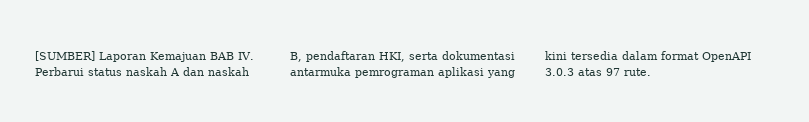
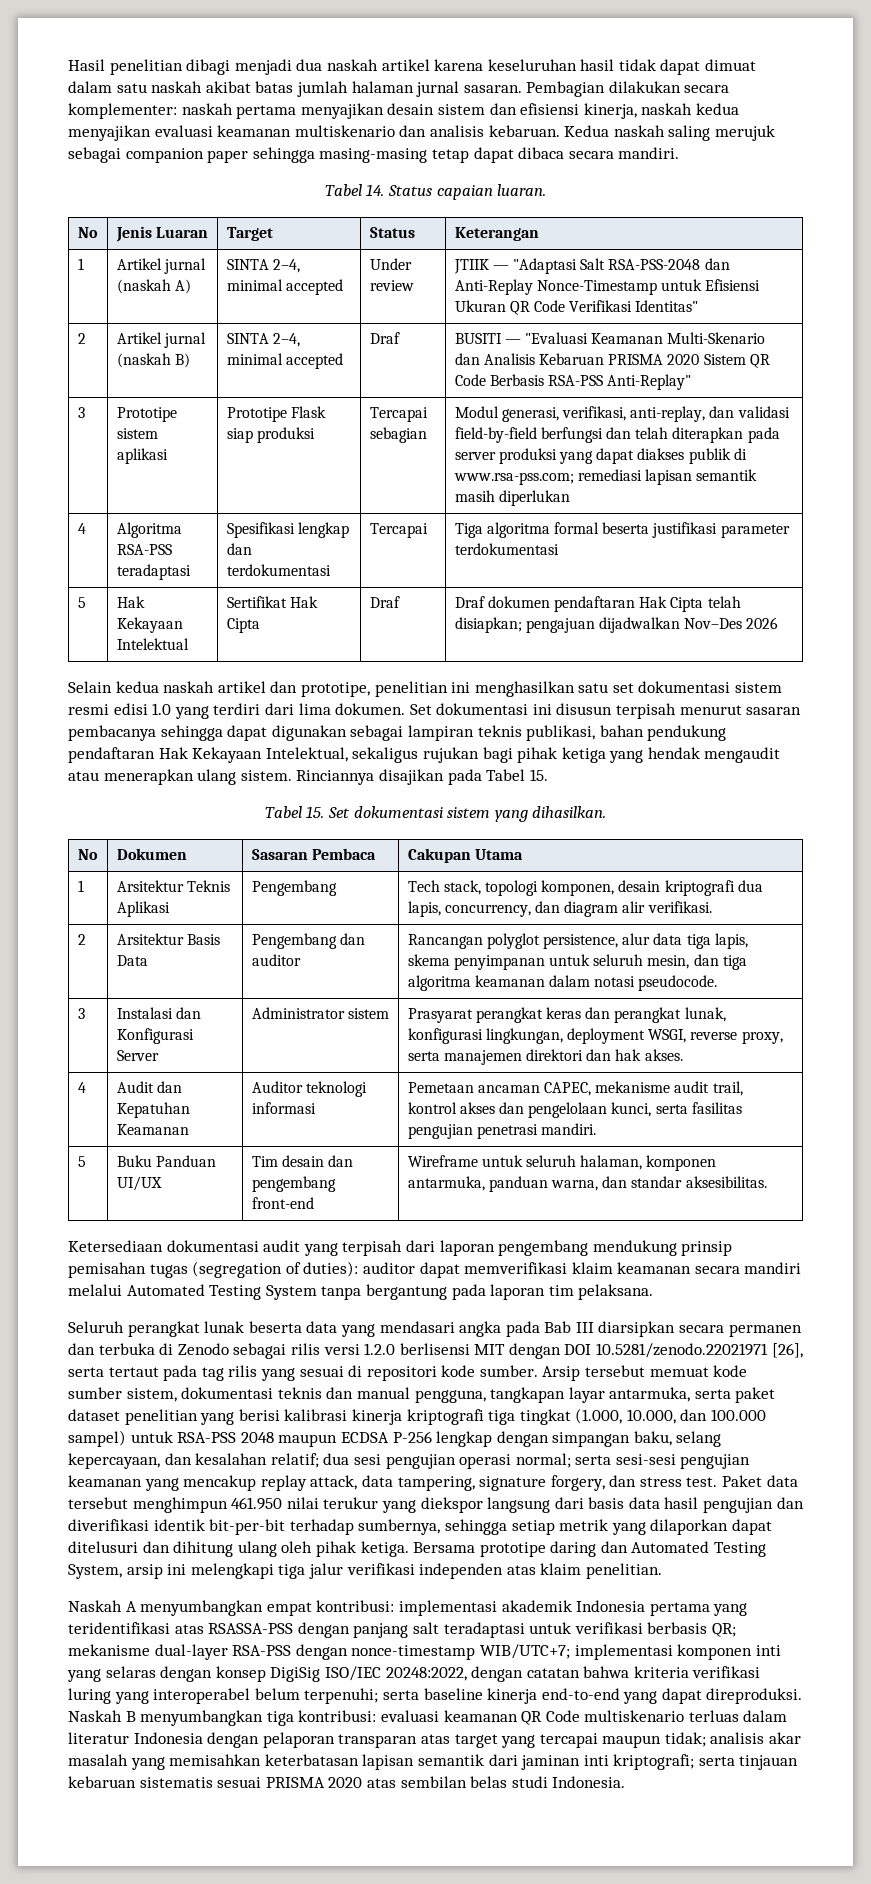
- [SUMBER] Laporan Kemajuan BAB IV. Perbarui status naskah A dan naskah B, pendaftaran HKI, serta dokumentasi antarmuka pemrograman aplikasi yang kini tersedia dalam format OpenAPI 3.0.3 atas 97 rute.
+ Hasil penelitian dibagi menjadi dua naskah artikel karena keseluruhan hasil tidak dapat dimuat dalam satu naskah akibat batas jumlah halaman jurnal sasaran. Pembagian dilakukan secara komplementer: naskah pertama menyajikan desain sistem dan efisiensi kinerja, naskah kedua menyajikan evaluasi keamanan multiskenario dan analisis kebaruan. Kedua naskah saling merujuk sebagai companion paper sehingga masing-masing tetap dapat dibaca secara mandiri.
+ Tabel 14. Status capaian luaran.
+ No | Jenis Luaran | Target | Status | Keterangan
+ 1 | Artikel jurnal (naskah A) | SINTA 2–4, minimal accepted | Under review | JTIIK — "Adaptasi Salt RSA-PSS-2048 dan Anti-Replay Nonce-Timestamp untuk Efisiensi Ukuran QR Code Verifikasi Identitas"
+ 2 | Artikel jurnal (naskah B) | SINTA 2–4, minimal accepted | Draf | BUSITI — "Evaluasi Keamanan Multi-Skenario dan Analisis Kebaruan PRISMA 2020 Sistem QR Code Berbasis RSA-PSS Anti-Replay"
+ 3 | Prototipe sistem aplikasi | Prototipe Flask siap produksi | Tercapai sebagian | Modul generasi, verifikasi, anti-replay, dan validasi field-by-field berfungsi dan telah diterapkan pada server produksi yang dapat diakses publik di www.rsa-pss.com; remediasi lapisan semantik masih diperlukan
+ 4 | Algoritma RSA-PSS teradaptasi | Spesifikasi lengkap dan terdokumentasi | Tercapai | Tiga algoritma formal beserta justifikasi parameter terdokumentasi
+ 5 | Hak Kekayaan Intelektual | Sertifikat Hak Cipta | Draf | Draf dokumen pendaftaran Hak Cipta telah disiapkan; pengajuan dijadwalkan Nov–Des 2026
+ Selain kedua naskah artikel dan prototipe, penelitian ini menghasilkan satu set dokumentasi sistem resmi edisi 1.0 yang terdiri dari lima dokumen. Set dokumentasi ini disusun terpisah menurut sasaran pembacanya sehingga dapat digunakan sebagai lampiran teknis publikasi, bahan pendukung pendaftaran Hak Kekayaan Intelektual, sekaligus rujukan bagi pihak ketiga yang hendak mengaudit atau menerapkan ulang sistem. Rinciannya disajikan pada Tabel 15.
+ Tabel 15. Set dokumentasi sistem yang dihasilkan.
+ No | Dokumen | Sasaran Pembaca | Cakupan Utama
+ 1 | Arsitektur Teknis Aplikasi | Pengembang | Tech stack, topologi komponen, desain kriptografi dua lapis, concurrency, dan diagram alir verifikasi.
+ 2 | Arsitektur Basis Data | Pengembang dan auditor | Rancangan polyglot persistence, alur data tiga lapis, skema penyimpanan untuk seluruh mesin, dan tiga algoritma keamanan dalam notasi pseudocode.
+ 3 | Instalasi dan Konfigurasi Server | Administrator sistem | Prasyarat perangkat keras dan perangkat lunak, konfigurasi lingkungan, deployment WSGI, reverse proxy, serta manajemen direktori dan hak akses.
+ 4 | Audit dan Kepatuhan Keamanan | Auditor teknologi informasi | Pemetaan ancaman CAPEC, mekanisme audit trail, kontrol akses dan pengelolaan kunci, serta fasilitas pengujian penetrasi mandiri.
+ 5 | Buku Panduan UI/UX | Tim desain dan pengembang front-end | Wireframe untuk seluruh halaman, komponen antarmuka, panduan warna, dan standar aksesibilitas.
+ Ketersediaan dokumentasi audit yang terpisah dari laporan pengembang mendukung prinsip pemisahan tugas (segregation of duties): auditor dapat memverifikasi klaim keamanan secara mandiri melalui Automated Testing System tanpa bergantung pada laporan tim pelaksana.
+ Seluruh perangkat lunak beserta data yang mendasari angka pada Bab III diarsipkan secara permanen dan terbuka di Zenodo sebagai rilis versi 1.2.0 berlisensi MIT dengan DOI 10.5281/zenodo.22021971 [26], serta tertaut pada tag rilis yang sesuai di repositori kode sumber. Arsip tersebut memuat kode sumber sistem, dokumentasi teknis dan manual pengguna, tangkapan layar antarmuka, serta paket dataset penelitian yang berisi kalibrasi kinerja kriptografi tiga tingkat (1.000, 10.000, dan 100.000 sampel) untuk RSA-PSS 2048 maupun ECDSA P-256 lengkap dengan simpangan baku, selang kepercayaan, dan kesalahan relatif; dua sesi pengujian operasi normal; serta sesi-sesi pengujian keamanan yang mencakup replay attack, data tampering, signature forgery, dan stress test. Paket data tersebut menghimpun 461.950 nilai terukur yang diekspor langsung dari basis data hasil pengujian dan diverifikasi identik bit-per-bit terhadap sumbernya, sehingga setiap metrik yang dilaporkan dapat ditelusuri dan dihitung ulang oleh pihak ketiga. Bersama prototipe daring dan Automated Testing System, arsip ini melengkapi tiga jalur verifikasi independen atas klaim penelitian.
+ Naskah A menyumbangkan empat kontribusi: implementasi akademik Indonesia pertama yang teridentifikasi atas RSASSA-PSS dengan panjang salt teradaptasi untuk verifikasi berbasis QR; mekanisme dual-layer RSA-PSS dengan nonce-timestamp WIB/UTC+7; implementasi komponen inti yang selaras dengan konsep DigiSig ISO/IEC 20248:2022, dengan catatan bahwa kriteria verifikasi luring yang interoperabel belum terpenuhi; serta baseline kinerja end-to-end yang dapat direproduksi. Naskah B menyumbangkan tiga kontribusi: evaluasi keamanan QR Code multiskenario terluas dalam literatur Indonesia dengan pelaporan transparan atas target yang tercapai maupun tidak; analisis akar masalah yang memisahkan keterbatasan lapisan semantik dari jaminan inti kriptografi; serta tinjauan kebaruan sistematis sesuai PRISMA 2020 atas sembilan belas studi Indonesia.

